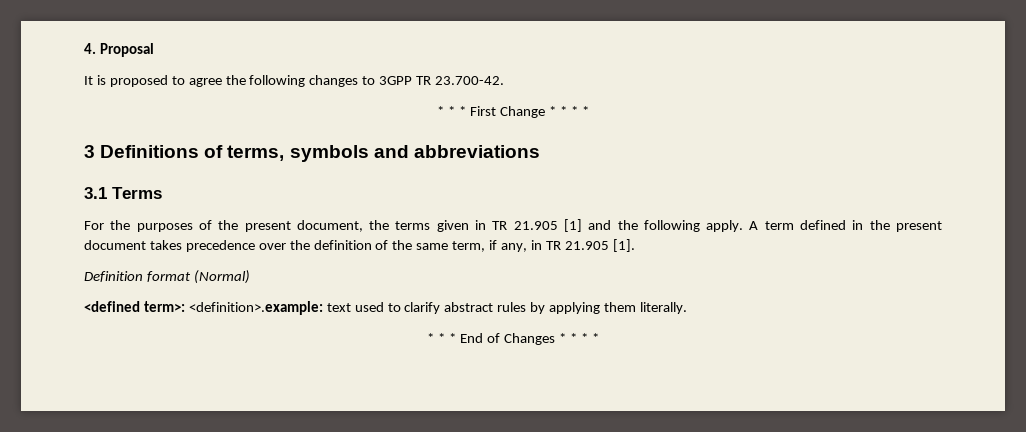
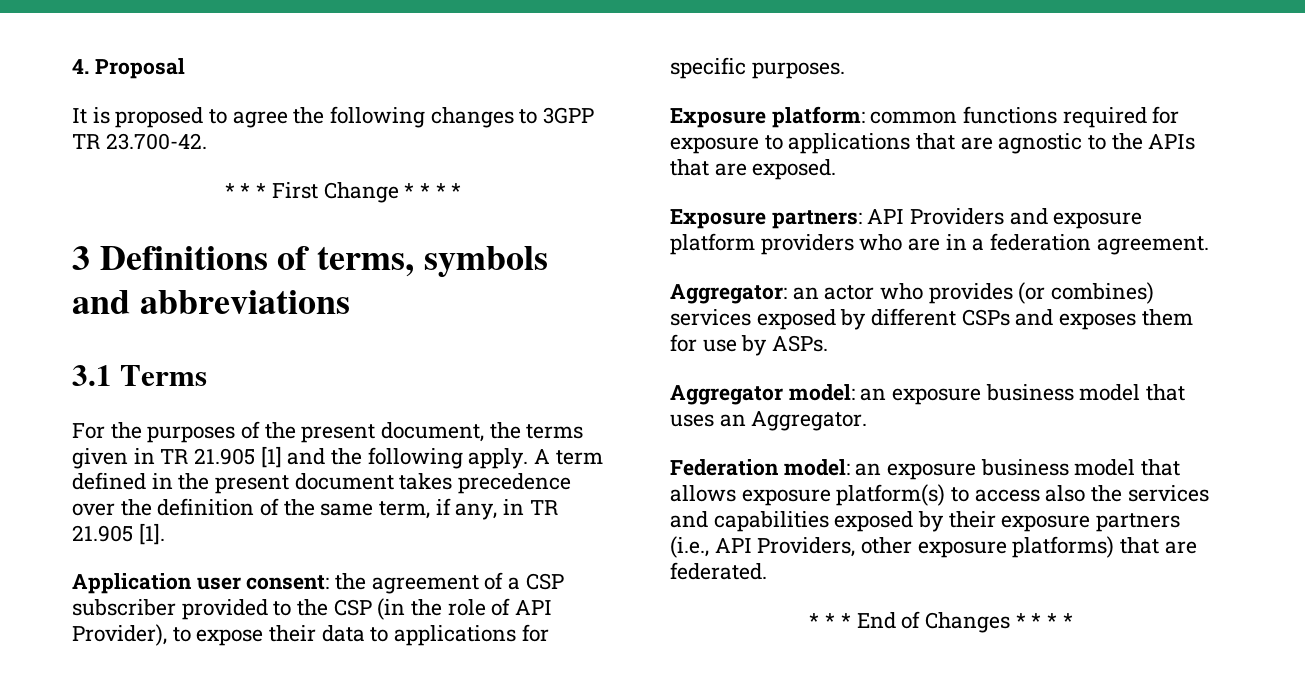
- Definition format (Normal)
- <defined term>: <definition>.example: text used to clarify abstract rules by applying them literally.
+ Application user consent: the agreement of a CSP subscriber provided to the CSP (in the role of API Provider), to expose their data to applications for specific purposes.
+ Exposure platform: common functions required for exposure to applications that are agnostic to the APIs that are exposed.
+ Exposure partners: API Providers and exposure platform providers who are in a federation agreement.
+ Aggregator: an actor who provides (or combines) services exposed by different CSPs and exposes them for use by ASPs.
+ Aggregator model: an exposure business model that uses an Aggregator.
+ Federation model: an exposure business model that allows exposure platform(s) to access also the services and capabilities exposed by their exposure partners (i.e., API Providers, other exposure platforms) that are federated.

